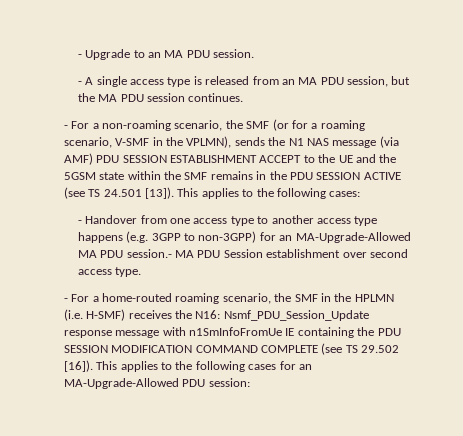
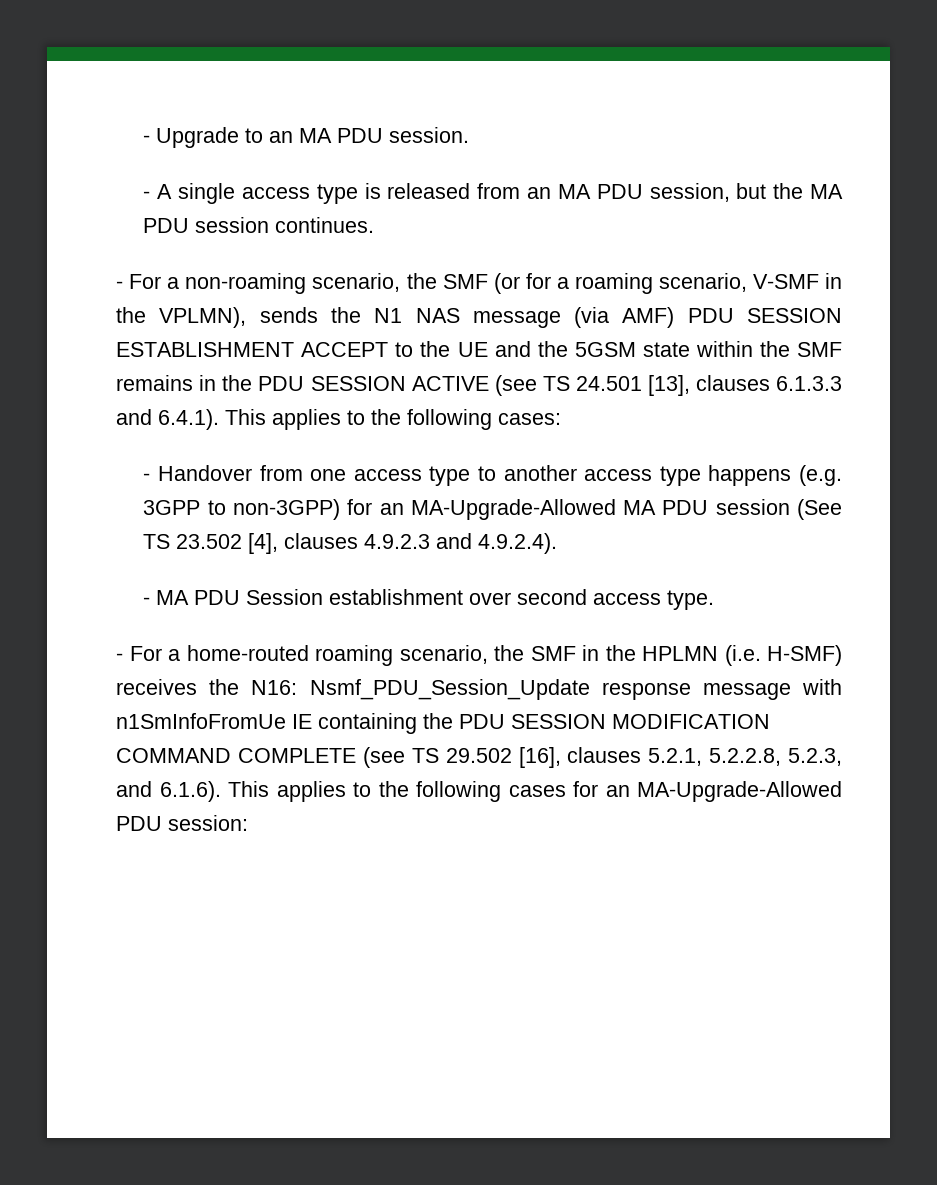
- - For a non-roaming scenario, the SMF (or for a roaming scenario, V-SMF in the VPLMN), sends the N1 NAS message (via AMF) PDU SESSION ESTABLISHMENT ACCEPT to the UE and the 5GSM state within the SMF remains in the PDU SESSION ACTIVE (see TS 24.501 [13]). This applies to the following cases:
+ - For a non-roaming scenario, the SMF (or for a roaming scenario, V-SMF in the VPLMN), sends the N1 NAS message (via AMF) PDU SESSION ESTABLISHMENT ACCEPT to the UE and the 5GSM state within the SMF remains in the PDU SESSION ACTIVE (see TS 24.501 [13], clauses 6.1.3.3 and 6.4.1). This applies to the following cases:
- - Handover from one access type to another access type happens (e.g. 3GPP to non-3GPP) for an MA-Upgrade-Allowed MA PDU session.- MA PDU Session establishment over second access type.
+ - Handover from one access type to another access type happens (e.g. 3GPP to non-3GPP) for an MA-Upgrade-Allowed MA PDU session (See TS 23.502 [4], clauses 4.9.2.3 and 4.9.2.4).
+ - MA PDU Session establishment over second access type.
- - For a home-routed roaming scenario, the SMF in the HPLMN (i.e. H-SMF) receives the N16: Nsmf_PDU_Session_Update response message with n1SmInfoFromUe IE containing the PDU SESSION MODIFICATION COMMAND COMPLETE (see TS 29.502 [16]). This applies to the following cases for an MA-Upgrade-Allowed PDU session:
+ - For a home-routed roaming scenario, the SMF in the HPLMN (i.e. H-SMF) receives the N16: Nsmf_PDU_Session_Update response message with n1SmInfoFromUe IE containing the PDU SESSION MODIFICATION COMMAND COMPLETE (see TS 29.502 [16], clauses 5.2.1, 5.2.2.8, 5.2.3, and 6.1.6). This applies to the following cases for an MA-Upgrade-Allowed PDU session:

